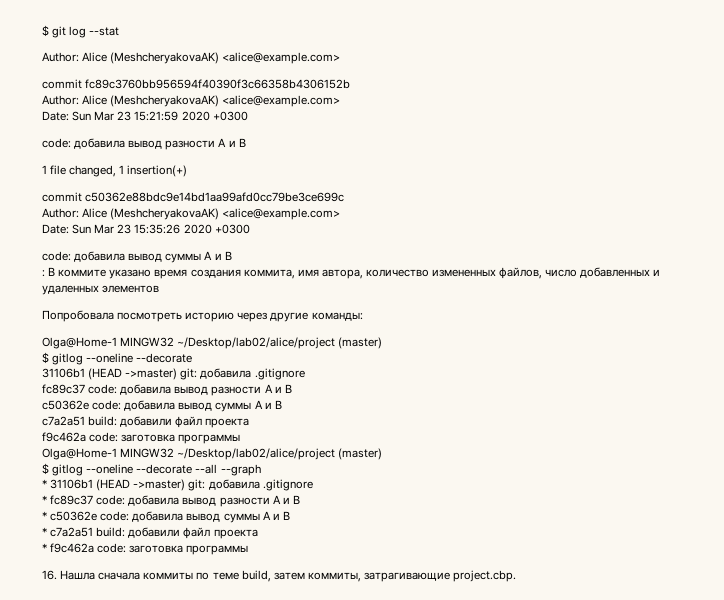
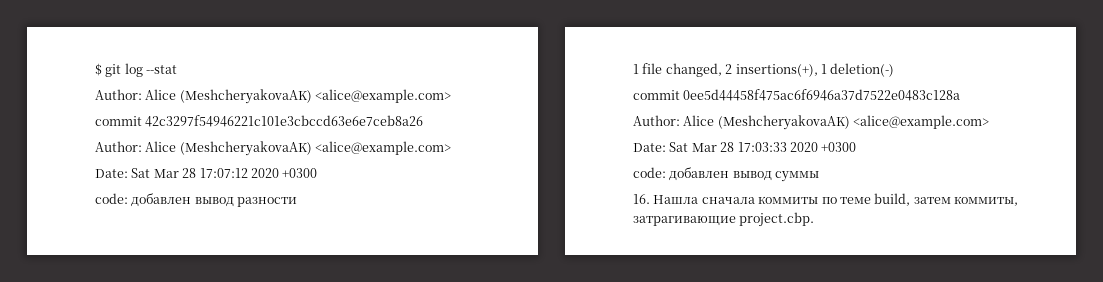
- commit fc89c3760bb956594f40390f3c66358b4306152b
+ commit 42c3297f54946221c101e3cbccd63e6e7ceb8a26
  Author: Alice (MeshcheryakovaAK) <alice@example.com>
- Date: Sun Mar 23 15:21:59 2020 +0300
- code: добавила вывод разности A и B
+ Date: Sat Mar 28 17:07:12 2020 +0300
+ code: добавлен вывод разности
- 1 file changed, 1 insertion(+)
- commit c50362e88bdc9e14bd1aa99afd0cc79be3ce699c
+ 1 file changed, 2 insertions(+), 1 deletion(-)
+ commit 0ee5d44458f475ac6f6946a37d7522e0483c128a
  Author: Alice (MeshcheryakovaAK) <alice@example.com>
- Date: Sun Mar 23 15:35:26 2020 +0300
- code: добавила вывод суммы A и B
- : В коммите указано время создания коммита, имя автора, количество измененных файлов, число добавленных и удаленных элементов
- Попробовала посмотреть историю через другие команды:
- Olga@Home-1 MINGW32 ~/Desktop/lab02/alice/project (master)
- $ gitlog --oneline --decorate
- 31106b1 (HEAD ->master) git: добавила .gitignore
- fc89c37 code: добавила вывод разности A и B
- c50362e code: добавила вывод суммы A и B
- c7a2a51 build: добавили файл проекта
- f9c462a code: заготовка программы
- Olga@Home-1 MINGW32 ~/Desktop/lab02/alice/project (master)
- $ gitlog --oneline --decorate --all --graph
- * 31106b1 (HEAD ->master) git: добавила .gitignore
- * fc89c37 code: добавила вывод разности A и B
- * c50362e code: добавила вывод суммы A и B
- * c7a2a51 build: добавили файл проекта
- * f9c462a code: заготовка программы
+ Date: Sat Mar 28 17:03:33 2020 +0300
+ code: добавлен вывод суммы

